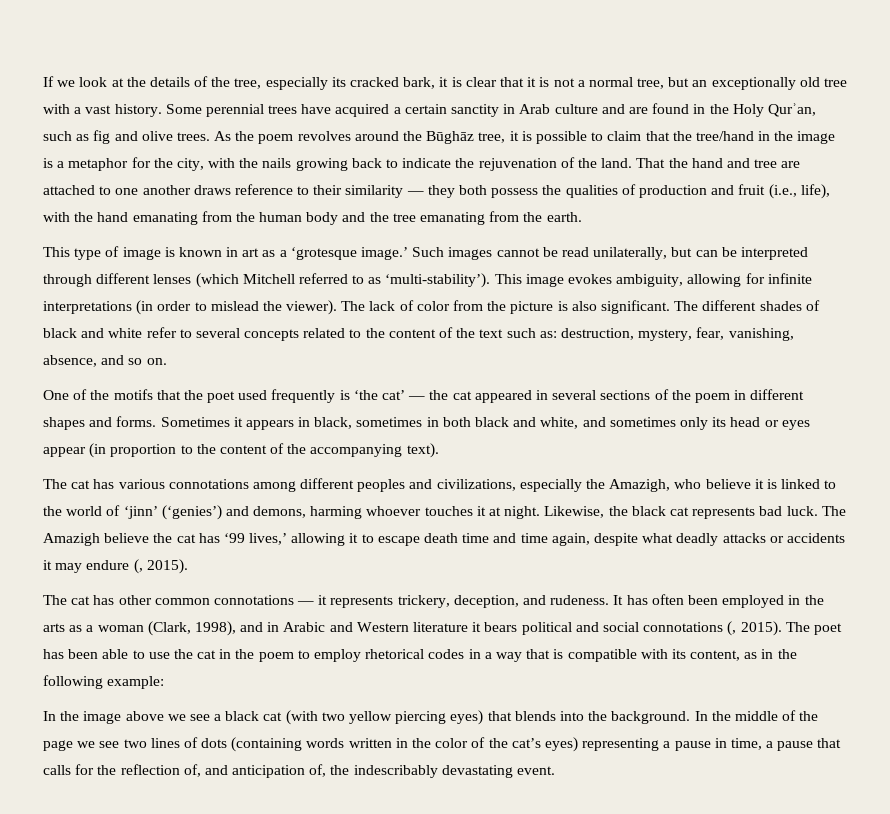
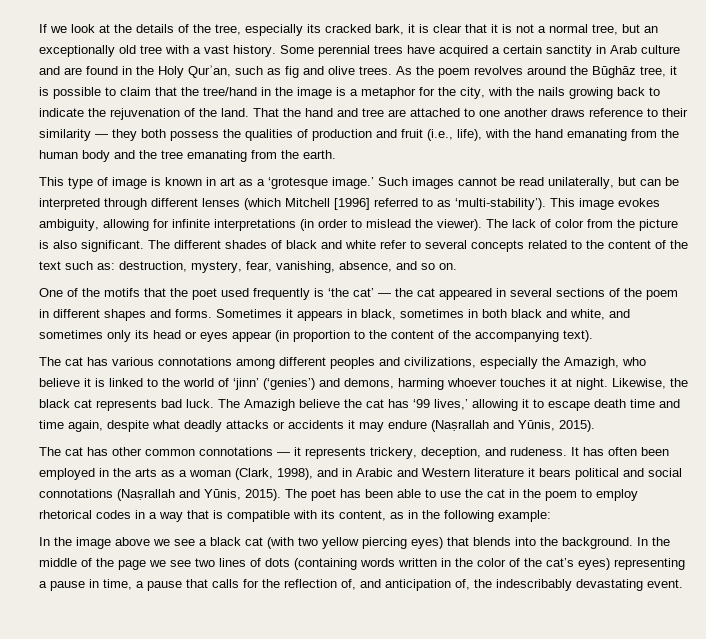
- Such images cannot be read unilaterally, but can be interpreted through different lenses (which Mitchell referred to as ‘multi-stability’).
+ Such images cannot be read unilaterally, but can be interpreted through different lenses (which Mitchell [1996] referred to as ‘multi-stability’).
- The Amazigh believe the cat has ‘99 lives,’ allowing it to escape death time and time again, despite what deadly attacks or accidents it may endure (, 2015).
+ The Amazigh believe the cat has ‘99 lives,’ allowing it to escape death time and time again, despite what deadly attacks or accidents it may endure (Naṣrallah and Yūnis, 2015).
- It has often been employed in the arts as a woman (Clark, 1998), and in Arabic and Western literature it bears political and social connotations (, 2015).
+ It has often been employed in the arts as a woman (Clark, 1998), and in Arabic and Western literature it bears political and social connotations (Naṣrallah and Yūnis, 2015).

